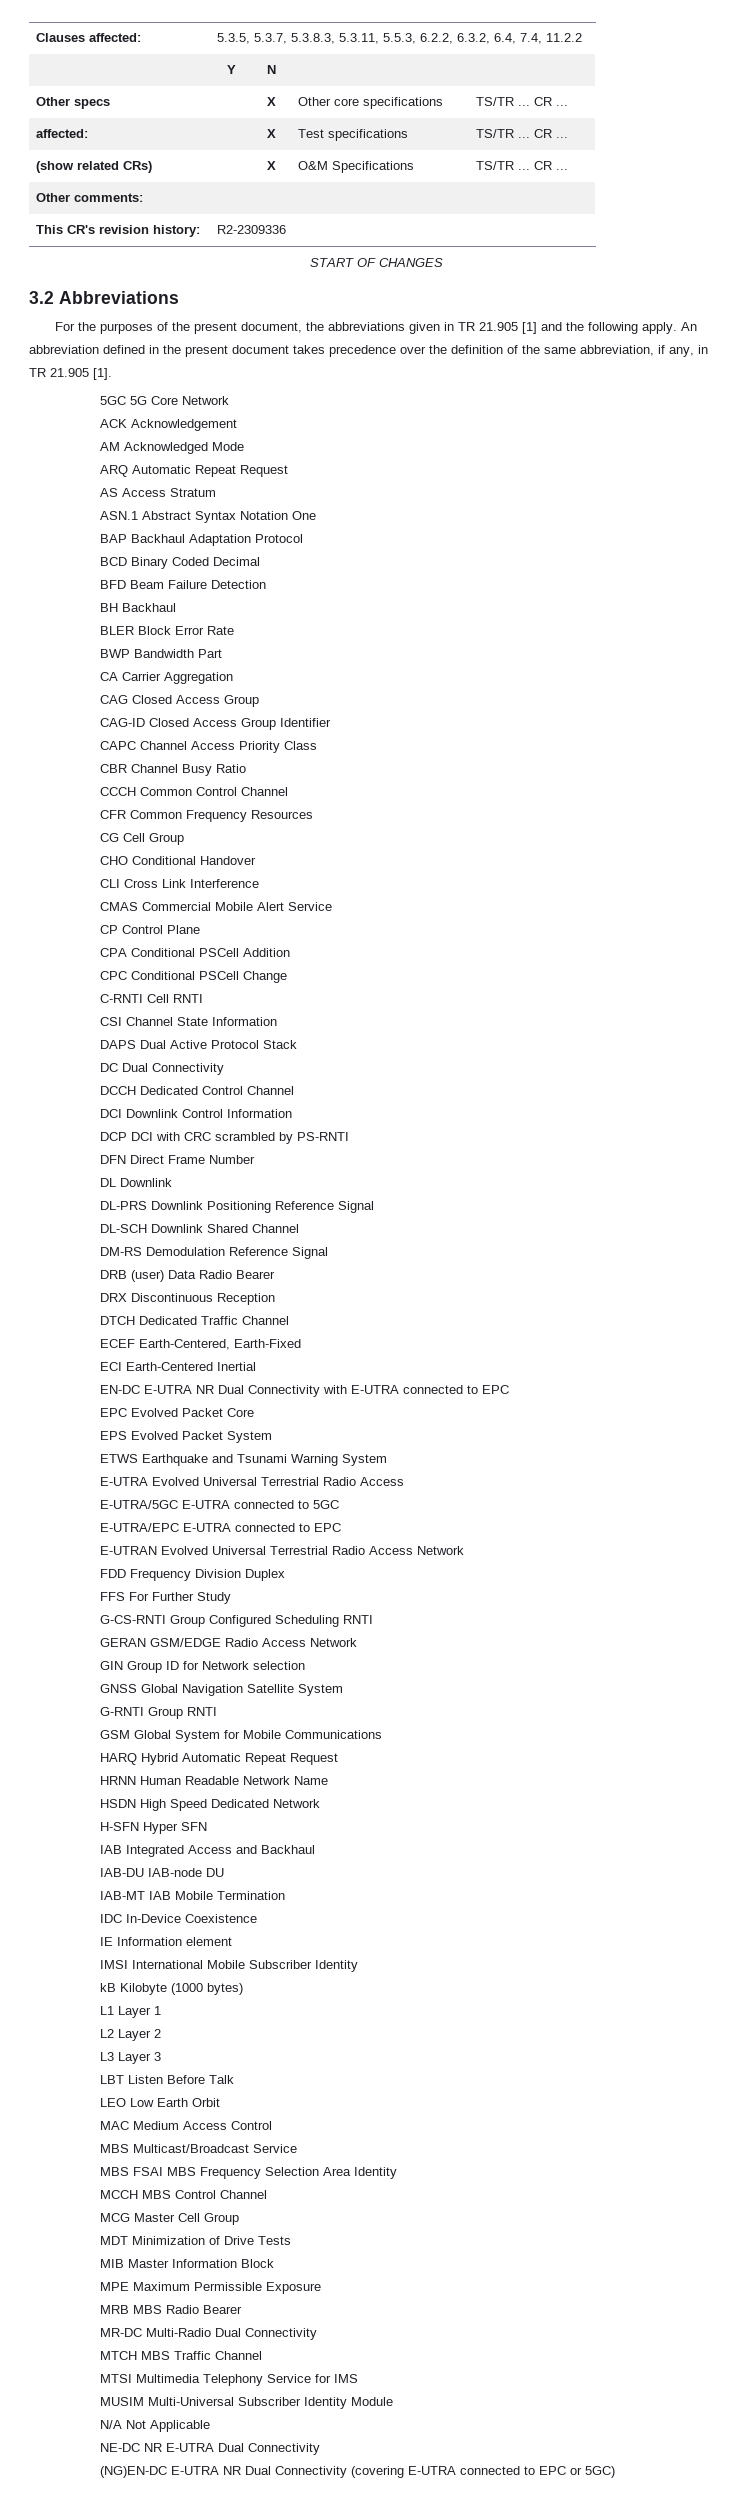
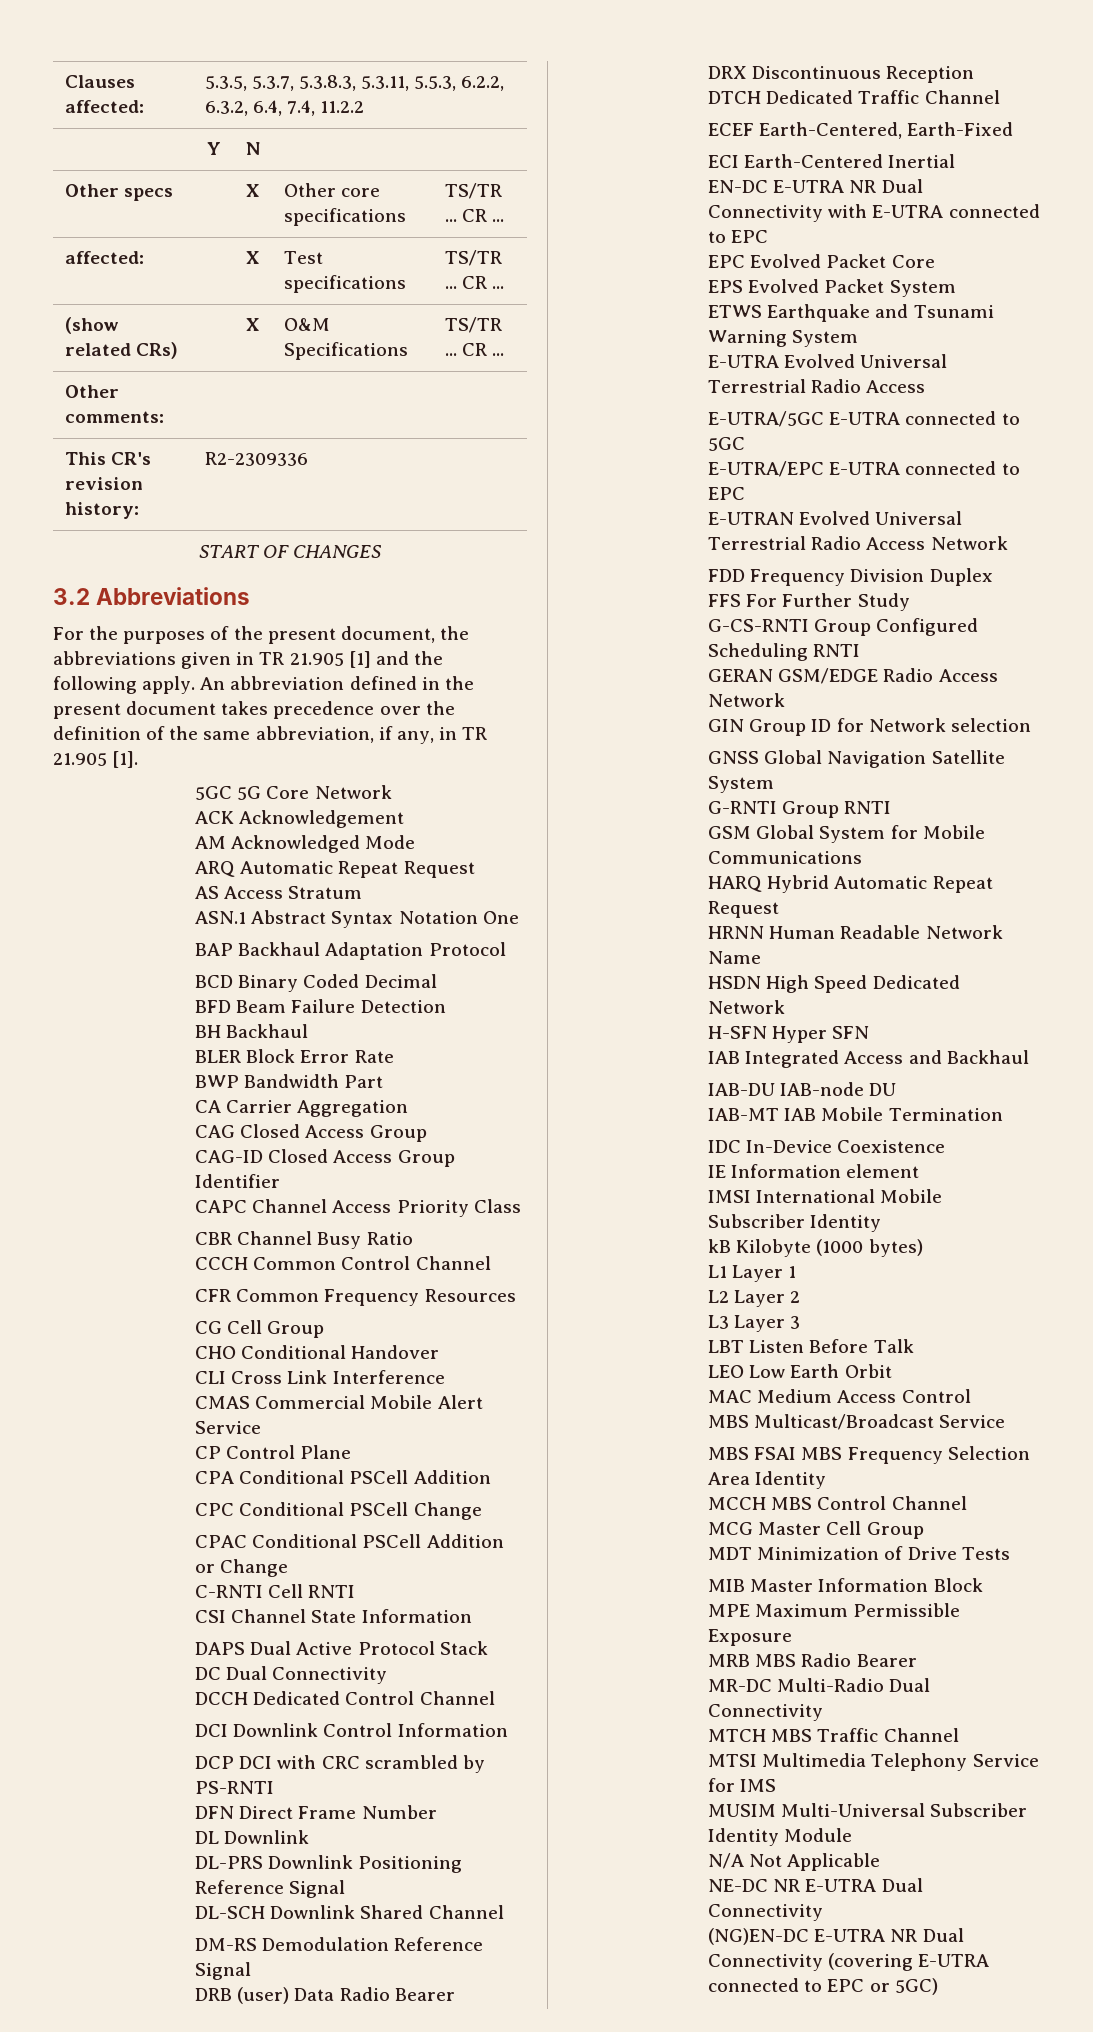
+ CPAC Conditional PSCell Addition or Change

